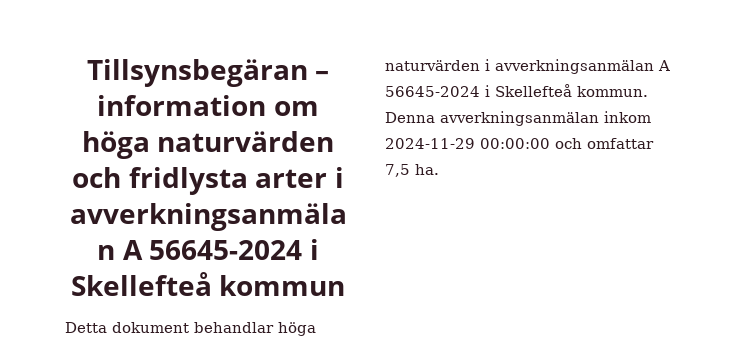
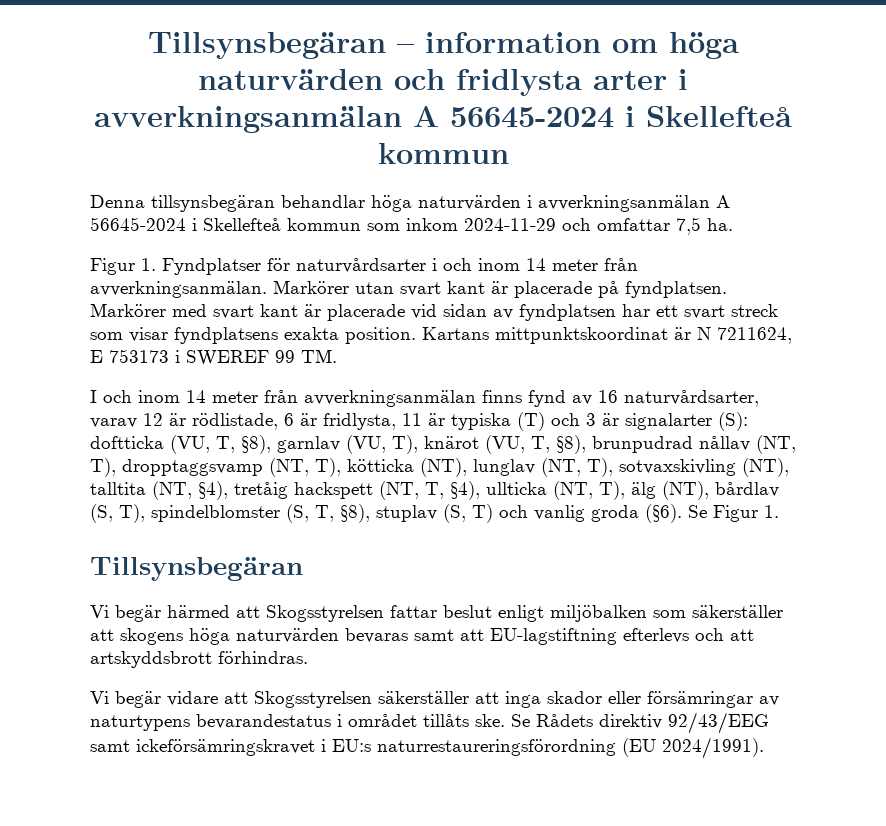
- Detta dokument behandlar höga naturvärden i avverkningsanmälan A 56645-2024 i Skellefteå kommun. Denna avverkningsanmälan inkom 2024-11-29 00:00:00 och omfattar 7,5 ha.
+ Denna tillsynsbegäran behandlar höga naturvärden i avverkningsanmälan A 56645-2024 i Skellefteå kommun som inkom 2024-11-29 och omfattar 7,5 ha.
+ Figur 1. Fyndplatser för naturvårdsarter i och inom 14 meter från avverkningsanmälan. Markörer utan svart kant är placerade på fyndplatsen. Markörer med svart kant är placerade vid sidan av fyndplatsen har ett svart streck som visar fyndplatsens exakta position. Kartans mittpunktskoordinat är N 7211624, E 753173 i SWEREF 99 TM.
+ I och inom 14 meter från avverkningsanmälan finns fynd av 16 naturvårdsarter, varav 12 är rödlistade, 6 är fridlysta, 11 är typiska (T) och 3 är signalarter (S): doftticka (VU, T, §8), garnlav (VU, T), knärot (VU, T, §8), brunpudrad nållav (NT, T), dropptaggsvamp (NT, T), kötticka (NT), lunglav (NT, T), sotvaxskivling (NT), talltita (NT, §4), tretåig hackspett (NT, T, §4), ullticka (NT, T), älg (NT), bårdlav (S, T), spindelblomster (S, T, §8), stuplav (S, T) och vanlig groda (§6). Se Figur 1.
+ Tillsynsbegäran
+ Vi begär härmed att Skogsstyrelsen fattar beslut enligt miljöbalken som säkerställer att skogens höga naturvärden bevaras samt att EU-lagstiftning efterlevs och att artskyddsbrott förhindras.
+ Vi begär vidare att Skogsstyrelsen säkerställer att inga skador eller försämringar av naturtypens bevarandestatus i området tillåts ske. Se Rådets direktiv 92/43/EEG samt ickeförsämringskravet i EU:s naturrestaureringsförordning (EU 2024/1991).

